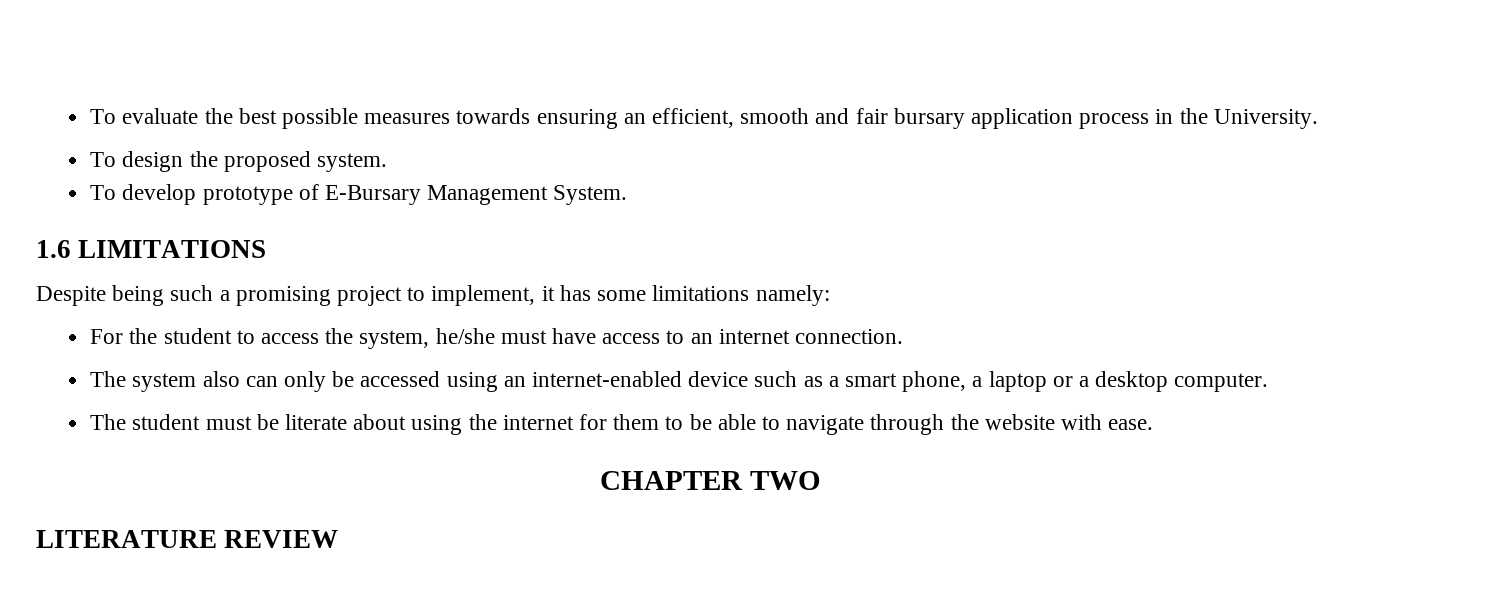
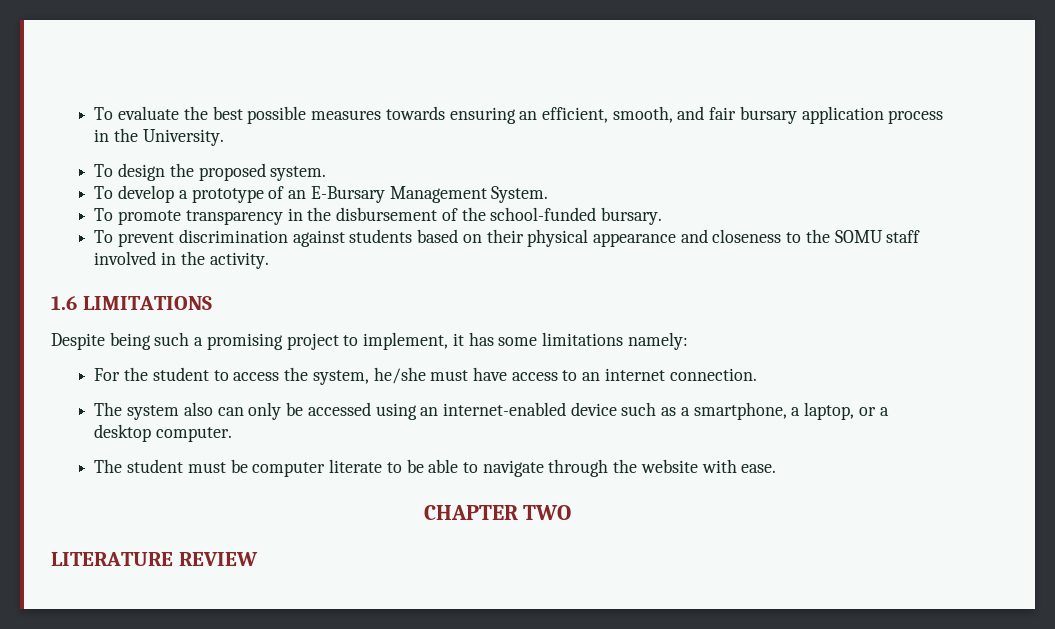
- To evaluate the best possible measures towards ensuring an efficient, smooth and fair bursary application process in the University.
+ To evaluate the best possible measures towards ensuring an efficient, smooth, and fair bursary application process in the University.
- To develop prototype of E-Bursary Management System.
+ To develop a prototype of an E-Bursary Management System.
+ To promote transparency in the disbursement of the school-funded bursary.
+ To prevent discrimination against students based on their physical appearance and closeness to the SOMU staff involved in the activity.
- The system also can only be accessed using an internet-enabled device such as a smart phone, a laptop or a desktop computer.
+ The system also can only be accessed using an internet-enabled device such as a smartphone, a laptop, or a desktop computer.
- The student must be literate about using the internet for them to be able to navigate through the website with ease.
+ The student must be computer literate to be able to navigate through the website with ease.

